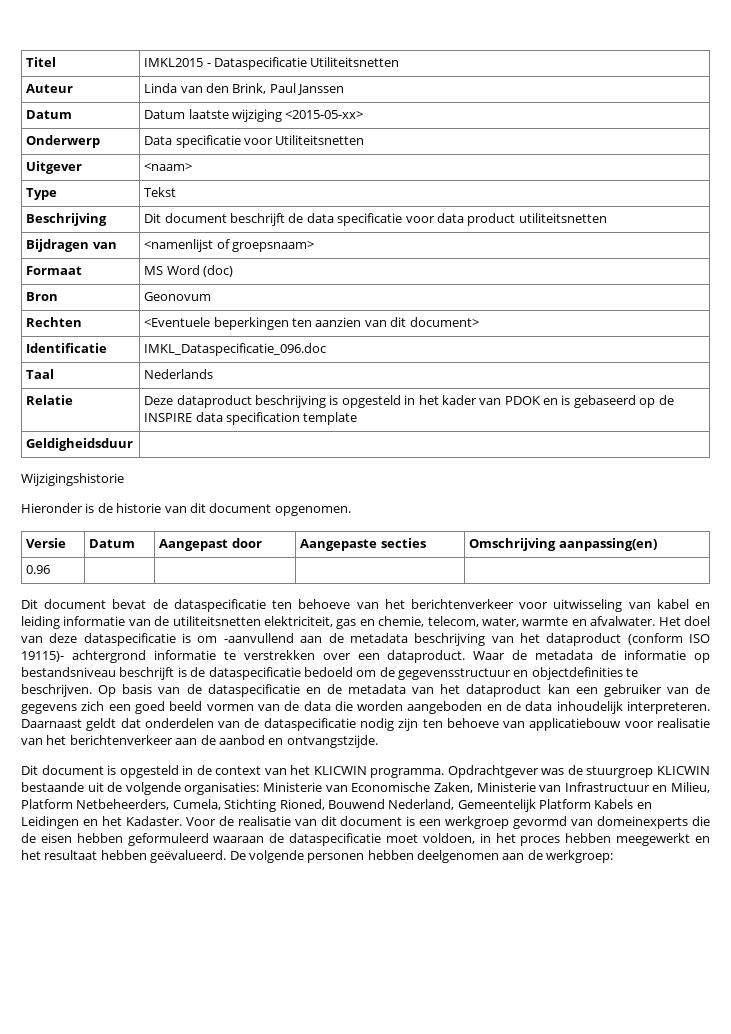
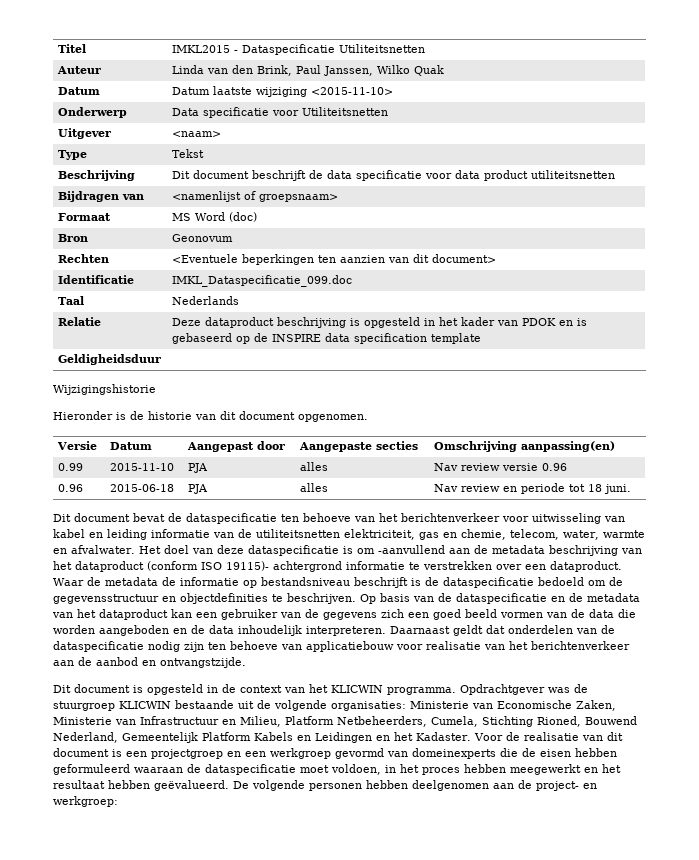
- Auteur | Linda van den Brink, Paul Janssen
+ Auteur | Linda van den Brink, Paul Janssen, Wilko Quak
- Datum | Datum laatste wijziging <2015-05-xx>
+ Datum | Datum laatste wijziging <2015-11-10>
- Identificatie | IMKL_Dataspecificatie_096.doc
+ Identificatie | IMKL_Dataspecificatie_099.doc
- 0.96 | | | |
+ 0.99 | 2015-11-10 | PJA | alles | Nav review versie 0.96
+ 0.96 | 2015-06-18 | PJA | alles | Nav review en periode tot 18 juni.
- Voor de realisatie van dit document is een werkgroep gevormd van domeinexperts die de eisen hebben geformuleerd waaraan de dataspecificatie moet voldoen, in het proces hebben meegewerkt en het resultaat hebben geëvalueerd.
+ Voor de realisatie van dit document is een projectgroep en een werkgroep gevormd van domeinexperts die de eisen hebben geformuleerd waaraan de dataspecificatie moet voldoen, in het proces hebben meegewerkt en het resultaat hebben geëvalueerd.
- De volgende personen hebben deelgenomen aan de werkgroep:
+ De volgende personen hebben deelgenomen aan de project- en werkgroep:

